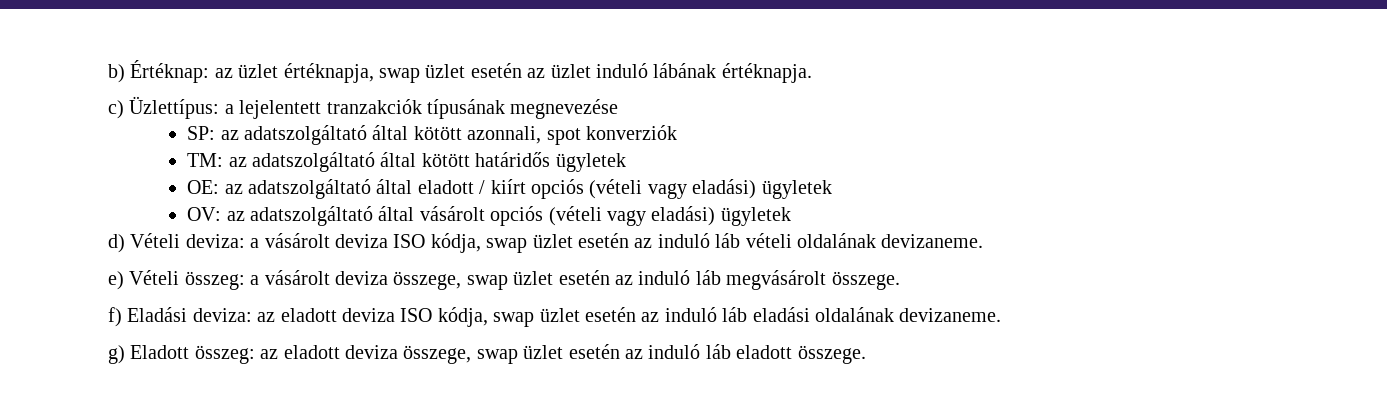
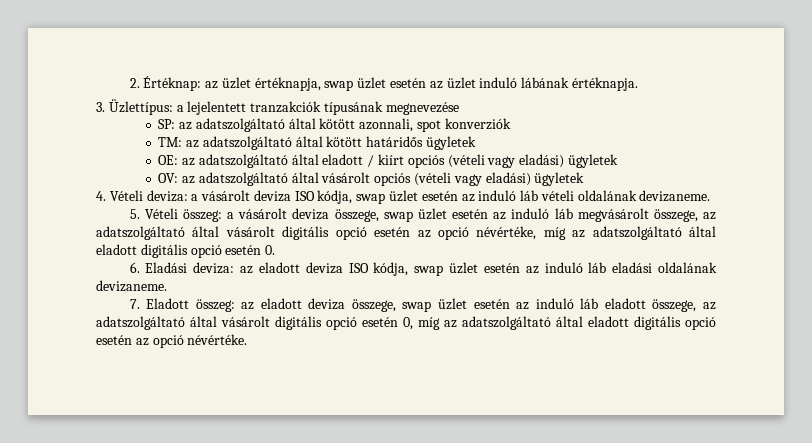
- b) Értéknap: az üzlet értéknapja, swap üzlet esetén az üzlet induló lábának értéknapja.
+ 2. Értéknap: az üzlet értéknapja, swap üzlet esetén az üzlet induló lábának értéknapja.
- c) Üzlettípus: a lejelentett tranzakciók típusának megnevezése
+ 3. Üzlettípus: a lejelentett tranzakciók típusának megnevezése
- d) Vételi deviza: a vásárolt deviza ISO kódja, swap üzlet esetén az induló láb vételi oldalának devizaneme.
+ 4. Vételi deviza: a vásárolt deviza ISO kódja, swap üzlet esetén az induló láb vételi oldalának devizaneme.
- e) Vételi összeg: a vásárolt deviza összege, swap üzlet esetén az induló láb megvásárolt összege.
- f) Eladási deviza: az eladott deviza ISO kódja, swap üzlet esetén az induló láb eladási oldalának devizaneme.
+ 5. Vételi összeg: a vásárolt deviza összege, swap üzlet esetén az induló láb megvásárolt összege, az adatszolgáltató által vásárolt digitális opció esetén az opció névértéke, míg az adatszolgáltató által eladott digitális opció esetén 0.
+ 6. Eladási deviza: az eladott deviza ISO kódja, swap üzlet esetén az induló láb eladási oldalának devizaneme.
- g) Eladott összeg: az eladott deviza összege, swap üzlet esetén az induló láb eladott összege.
+ 7. Eladott összeg: az eladott deviza összege, swap üzlet esetén az induló láb eladott összege, az adatszolgáltató által vásárolt digitális opció esetén 0, míg az adatszolgáltató által eladott digitális opció esetén az opció névértéke.

